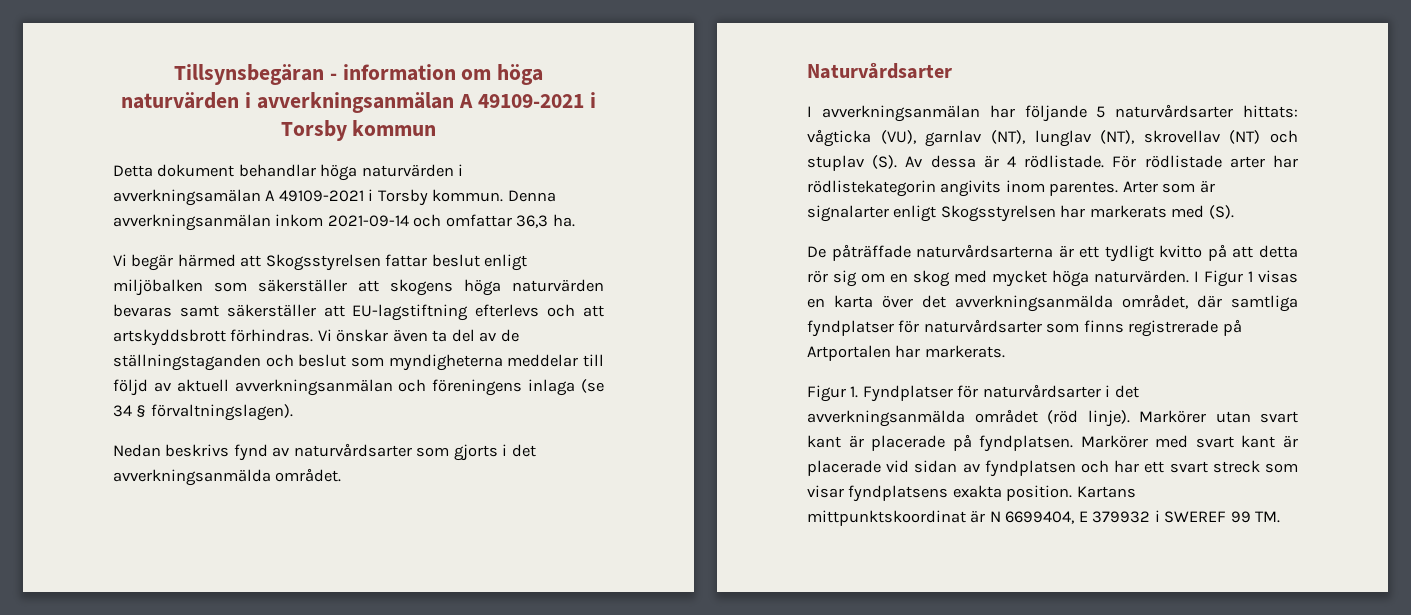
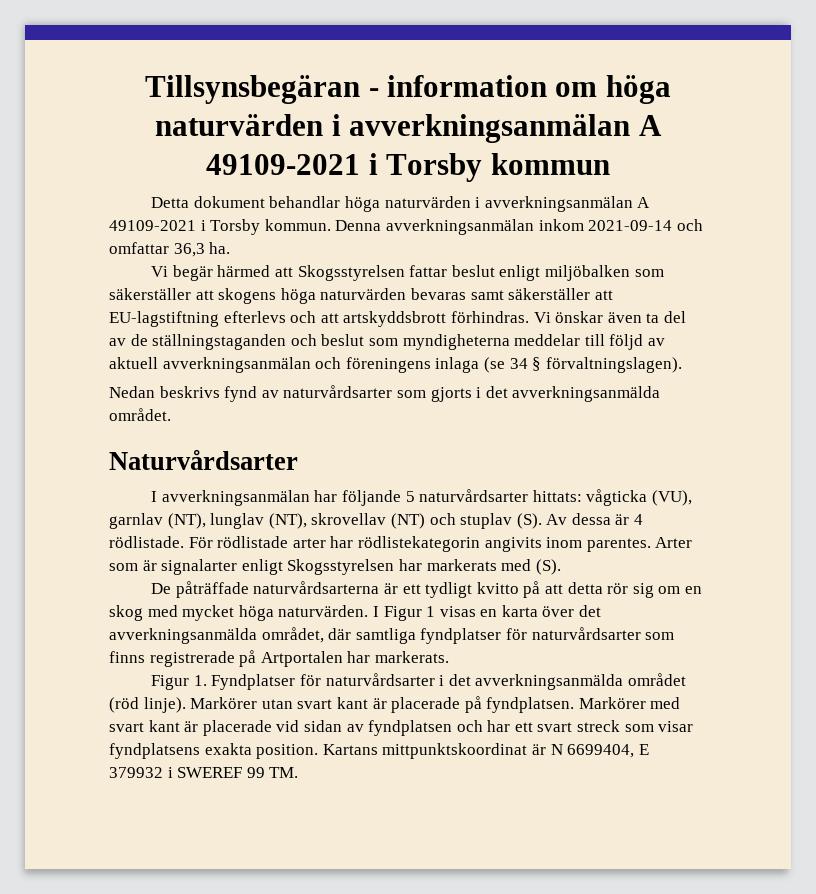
- Detta dokument behandlar höga naturvärden i avverkningsamälan A 49109-2021 i Torsby kommun.
+ Detta dokument behandlar höga naturvärden i avverkningsanmälan A 49109-2021 i Torsby kommun.

